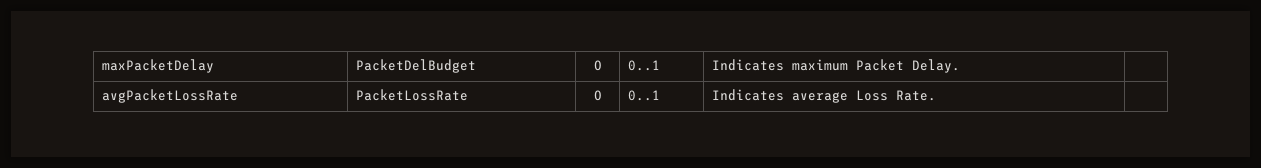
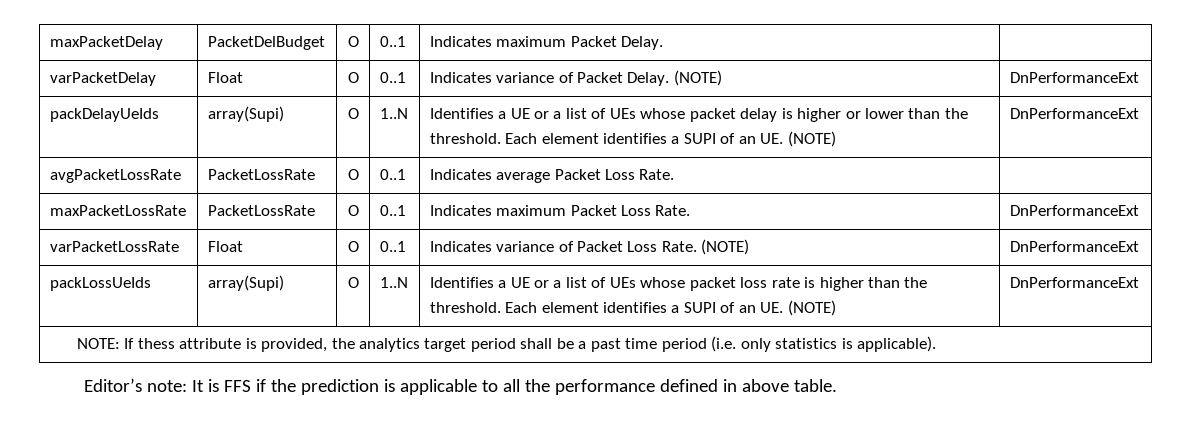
+ varPacketDelay | Float | O | 0..1 | Indicates variance of Packet Delay. (NOTE) | DnPerformanceExt
+ packDelayUeIds | array(Supi) | O | 1..N | Identifies a UE or a list of UEs whose packet delay is higher or lower than the threshold. Each element identifies a SUPI of an UE. (NOTE) | DnPerformanceExt
- avgPacketLossRate | PacketLossRate | O | 0..1 | Indicates average Loss Rate. |
+ avgPacketLossRate | PacketLossRate | O | 0..1 | Indicates average Packet Loss Rate. |
+ maxPacketLossRate | PacketLossRate | O | 0..1 | Indicates maximum Packet Loss Rate. | DnPerformanceExt
+ varPacketLossRate | Float | O | 0..1 | Indicates variance of Packet Loss Rate. (NOTE) | DnPerformanceExt
+ packLossUeIds | array(Supi) | O | 1..N | Identifies a UE or a list of UEs whose packet loss rate is higher than the threshold. Each element identifies a SUPI of an UE. (NOTE) | DnPerformanceExt
+ NOTE: If thess attribute is provided, the analytics target period shall be a past time period (i.e. only statistics is applicable).
+ Editor’s note: It is FFS if the prediction is applicable to all the performance defined in above table.

